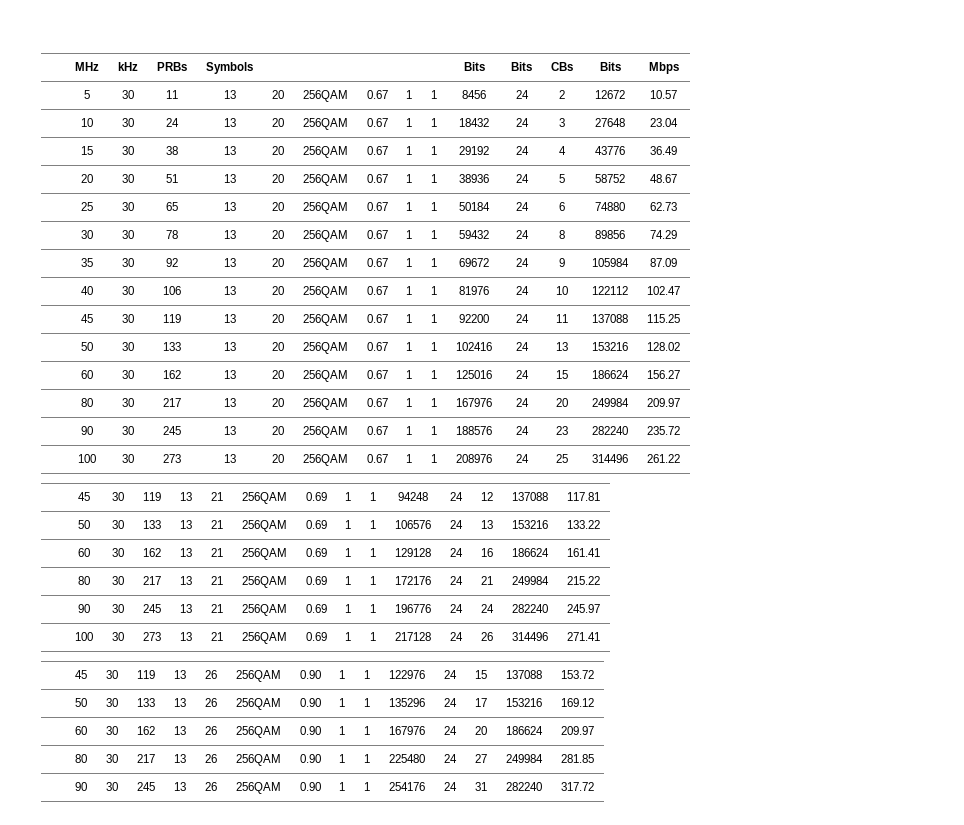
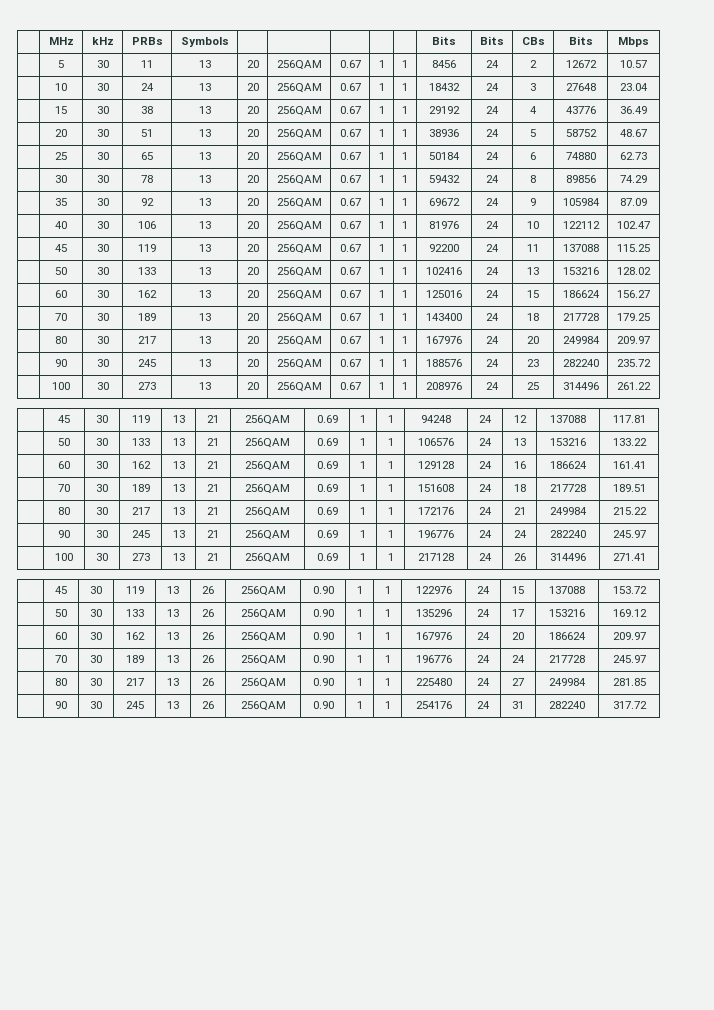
+ | 70 | 30 | 189 | 13 | 20 | 256QAM | 0.67 | 1 | 1 | 143400 | 24 | 18 | 217728 | 179.25
+ | 70 | 30 | 189 | 13 | 21 | 256QAM | 0.69 | 1 | 1 | 151608 | 24 | 18 | 217728 | 189.51
+ | 70 | 30 | 189 | 13 | 26 | 256QAM | 0.90 | 1 | 1 | 196776 | 24 | 24 | 217728 | 245.97

